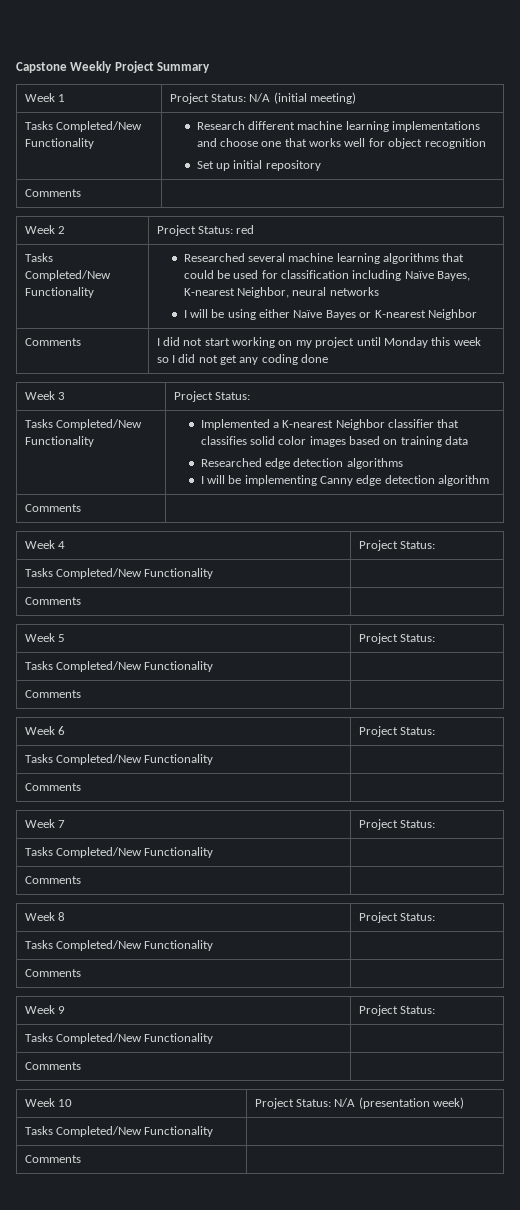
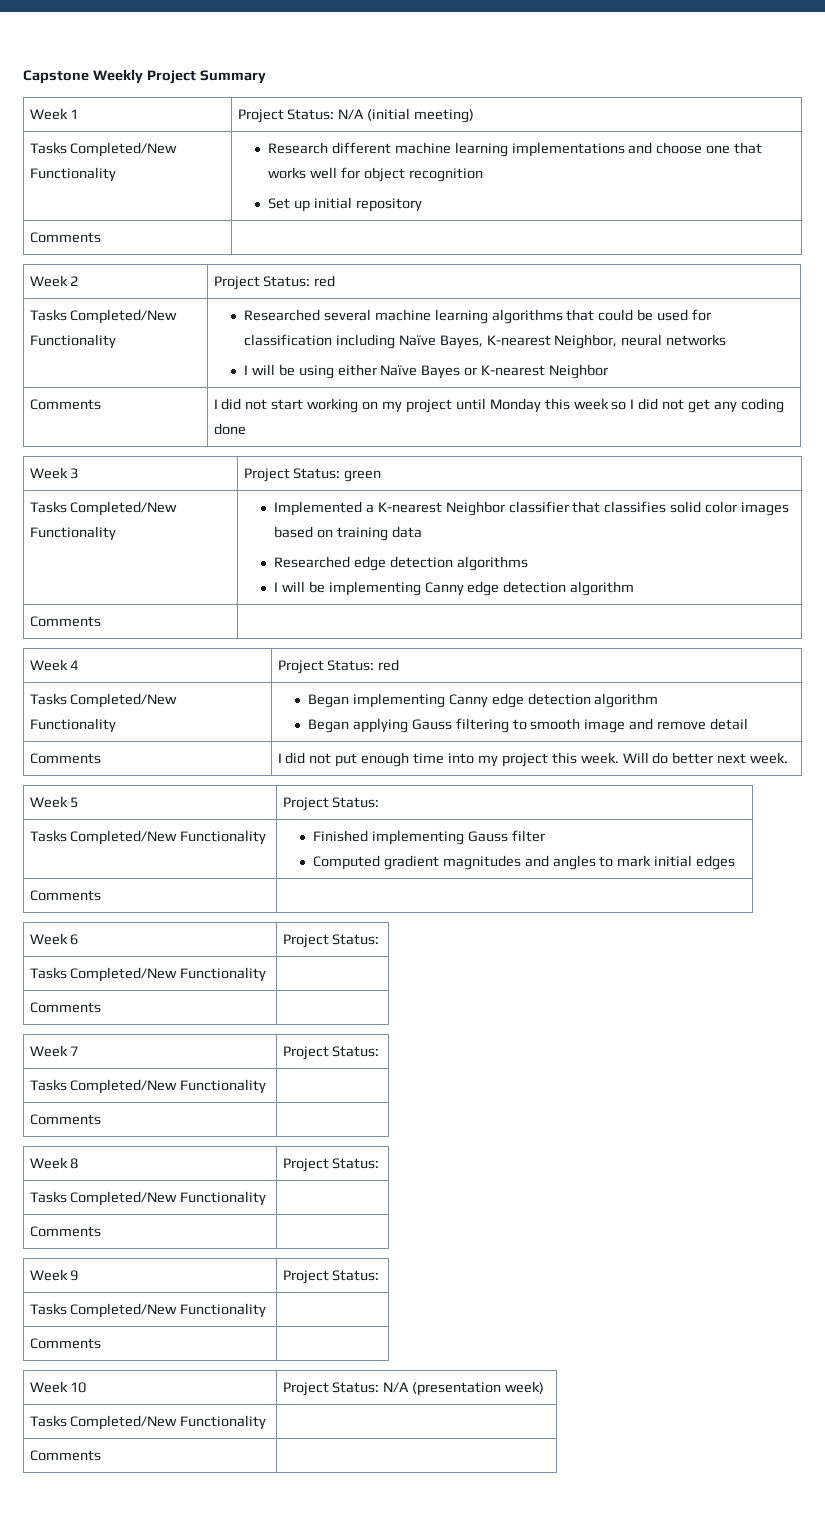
- Week 3 | Project Status:
+ Week 3 | Project Status: green
- Week 4 | Project Status:
- Tasks Completed/New Functionality |
- Comments |
+ Week 4 | Project Status: red
+ Tasks Completed/New Functionality | Began implementing Canny edge detection algorithm
+ Began applying Gauss filtering to smooth image and remove detail
+ Comments | I did not put enough time into my project this week. Will do better next week.
  Week 5 | Project Status:
- Tasks Completed/New Functionality |
+ Tasks Completed/New Functionality | Finished implementing Gauss filter
+ Computed gradient magnitudes and angles to mark initial edges

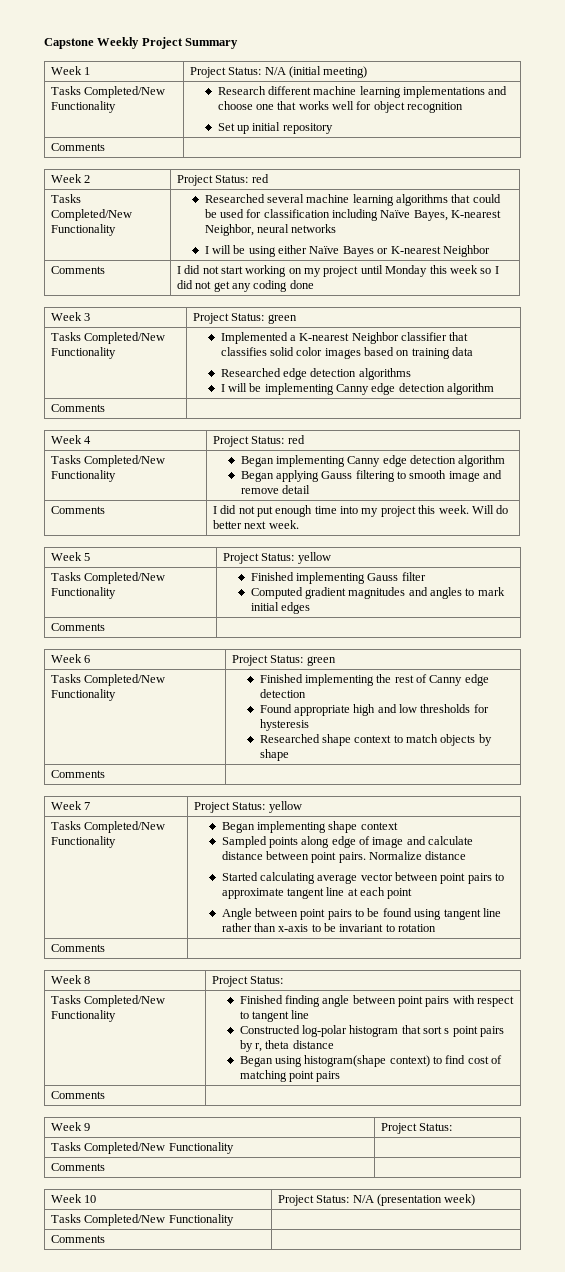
- Week 5 | Project Status:
+ Week 5 | Project Status: yellow
- Week 6 | Project Status:
- Tasks Completed/New Functionality |
+ Week 6 | Project Status: green
+ Tasks Completed/New Functionality | Finished implementing the rest of Canny edge detection
+ Found appropriate high and low thresholds for hysteresis
+ Researched shape context to match objects by shape
- Week 7 | Project Status:
- Tasks Completed/New Functionality |
+ Week 7 | Project Status: yellow
+ Tasks Completed/New Functionality | Began implementing shape context
+ Sampled points along edge of image and calculate distance between point pairs. Normalize distance
+ Started calculating average vector between point pairs to approximate tangent line at each point
+ Angle between point pairs to be found using tangent line rather than x-axis to be invariant to rotation
  Week 8 | Project Status:
- Tasks Completed/New Functionality |
+ Tasks Completed/New Functionality | Finished finding angle between point pairs with respect to tangent line
+ Constructed log-polar histogram that sort s point pairs by r, theta distance
+ Began using histogram(shape context) to find cost of matching point pairs

